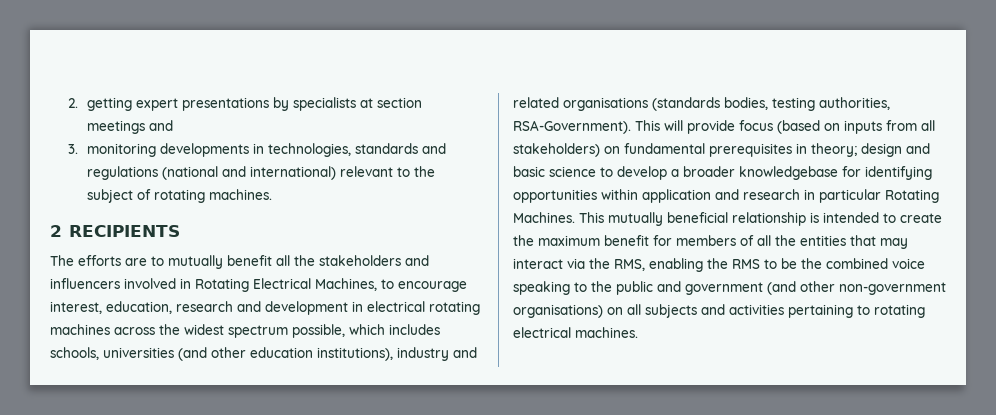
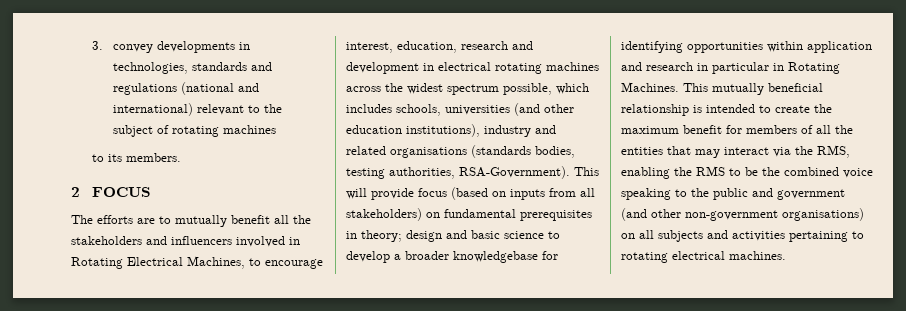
- 2. getting expert presentations by specialists at section meetings and
- 3. monitoring developments in technologies, standards and regulations (national and international) relevant to the subject of rotating machines.
+ 3. convey developments in technologies, standards and regulations (national and international) relevant to the subject of rotating machines
+ to its members.
- 2 RECIPIENTS
+ 2 FOCUS
- This will provide focus (based on inputs from all stakeholders) on fundamental prerequisites in theory; design and basic science to develop a broader knowledgebase for identifying opportunities within application and research in particular Rotating Machines.
+ This will provide focus (based on inputs from all stakeholders) on fundamental prerequisites in theory; design and basic science to develop a broader knowledgebase for identifying opportunities within application and research in particular in Rotating Machines.

